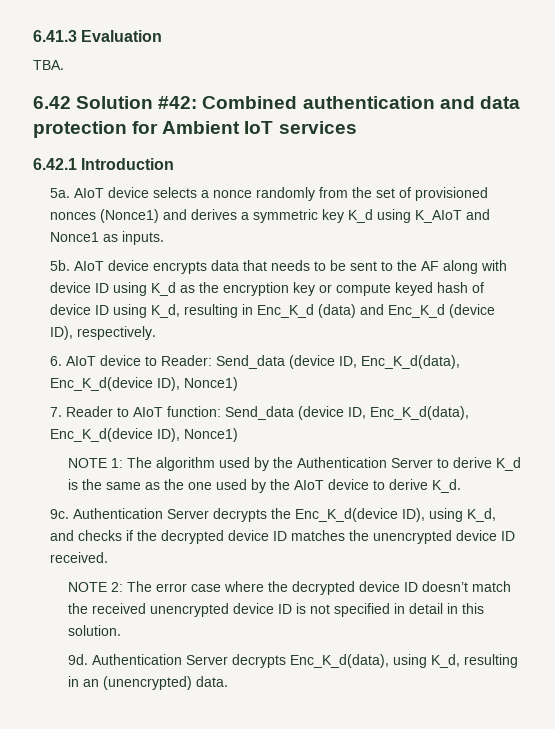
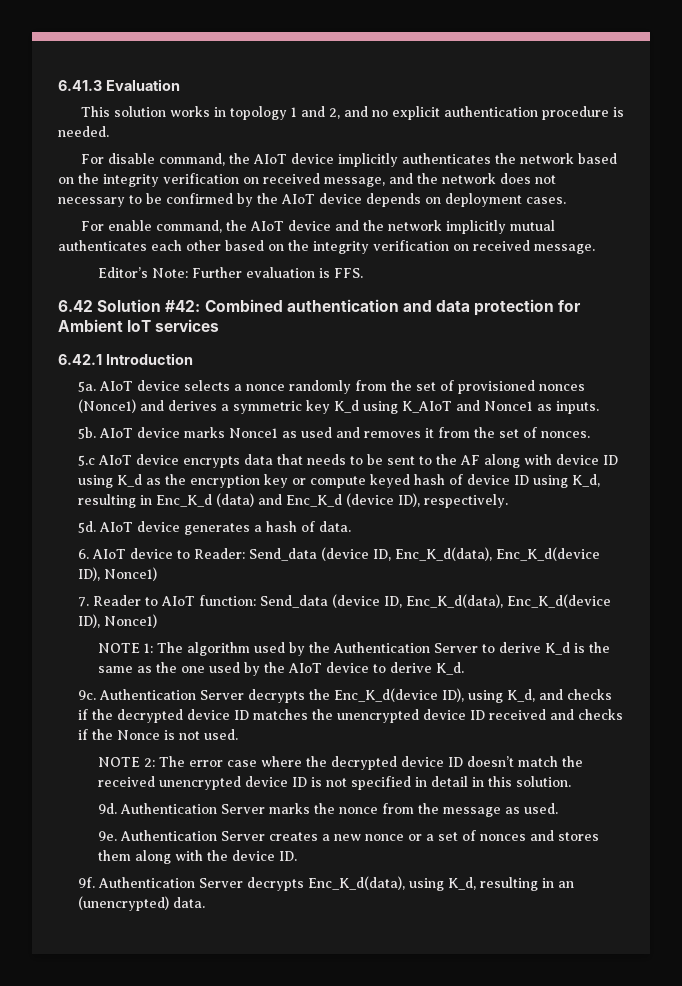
- TBA.
+ This solution works in topology 1 and 2, and no explicit authentication procedure is needed.
+ For disable command, the AIoT device implicitly authenticates the network based on the integrity verification on received message, and the network does not necessary to be confirmed by the AIoT device depends on deployment cases.
+ For enable command, the AIoT device and the network implicitly mutual authenticates each other based on the integrity verification on received message.
+ Editor’s Note: Further evaluation is FFS.
- AIoT device encrypts data that needs to be sent to the AF along with device ID using K_d as the encryption key or compute keyed hash of device ID using K_d, resulting in Enc_K_d (data) and Enc_K_d (device ID), respectively.
+ AIoT device marks Nonce1 as used and removes it from the set of nonces.
+ 5.c AIoT device encrypts data that needs to be sent to the AF along with device ID using K_d as the encryption key or compute keyed hash of device ID using K_d, resulting in Enc_K_d (data) and Enc_K_d (device ID), respectively.
+ 5d. AIoT device generates a hash of data.
- Authentication Server decrypts the Enc_K_d(device ID), using K_d, and checks if the decrypted device ID matches the unencrypted device ID received.
+ Authentication Server decrypts the Enc_K_d(device ID), using K_d, and checks if the decrypted device ID matches the unencrypted device ID received and checks if the Nonce is not used.
- Authentication Server decrypts Enc_K_d(data), using K_d, resulting in an (unencrypted) data.
+ Authentication Server marks the nonce from the message as used.
+ 9e. Authentication Server creates a new nonce or a set of nonces and stores them along with the device ID.
+ 9f. Authentication Server decrypts Enc_K_d(data), using K_d, resulting in an (unencrypted) data.

